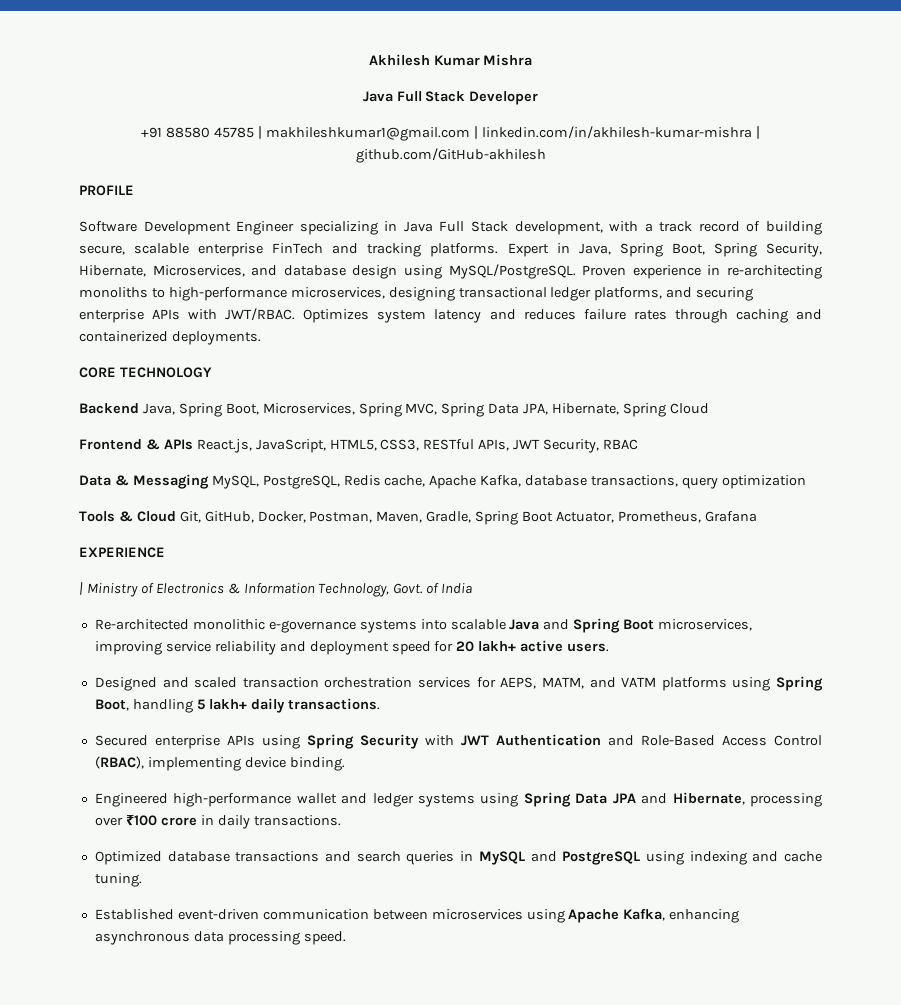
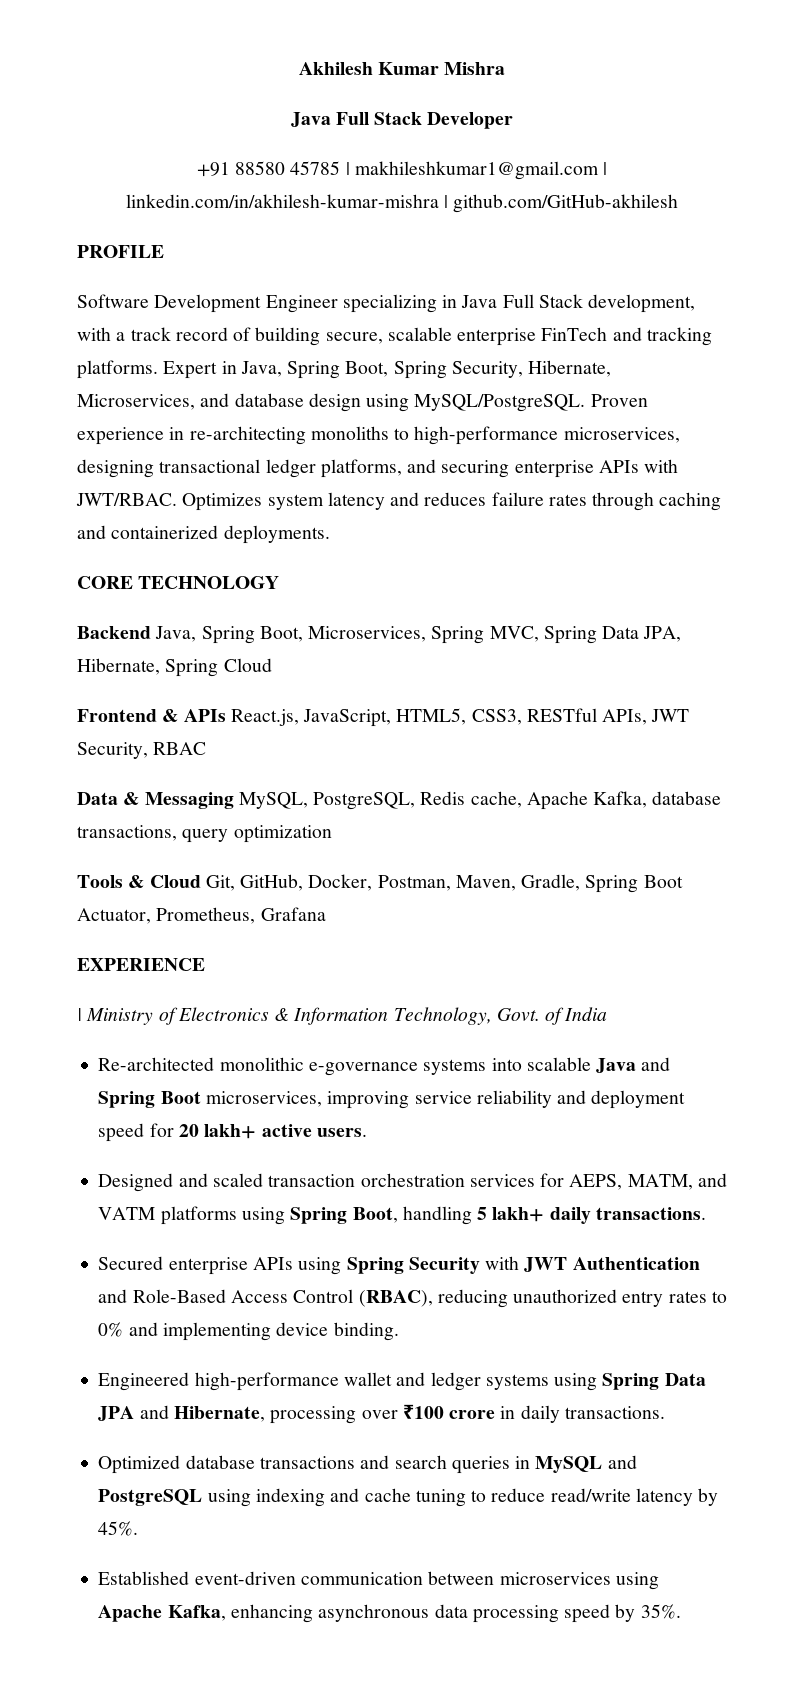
- Secured enterprise APIs using Spring Security with JWT Authentication and Role-Based Access Control (RBAC), implementing device binding.
+ Secured enterprise APIs using Spring Security with JWT Authentication and Role-Based Access Control (RBAC), reducing unauthorized entry rates to 0% and implementing device binding.
- Optimized database transactions and search queries in MySQL and PostgreSQL using indexing and cache tuning.
+ Optimized database transactions and search queries in MySQL and PostgreSQL using indexing and cache tuning to reduce read/write latency by 45%.
- Established event-driven communication between microservices using Apache Kafka, enhancing asynchronous data processing speed.
+ Established event-driven communication between microservices using Apache Kafka, enhancing asynchronous data processing speed by 35%.

